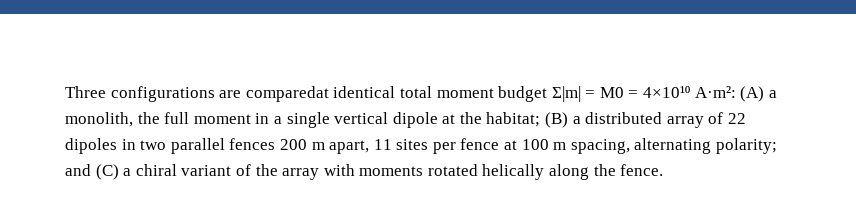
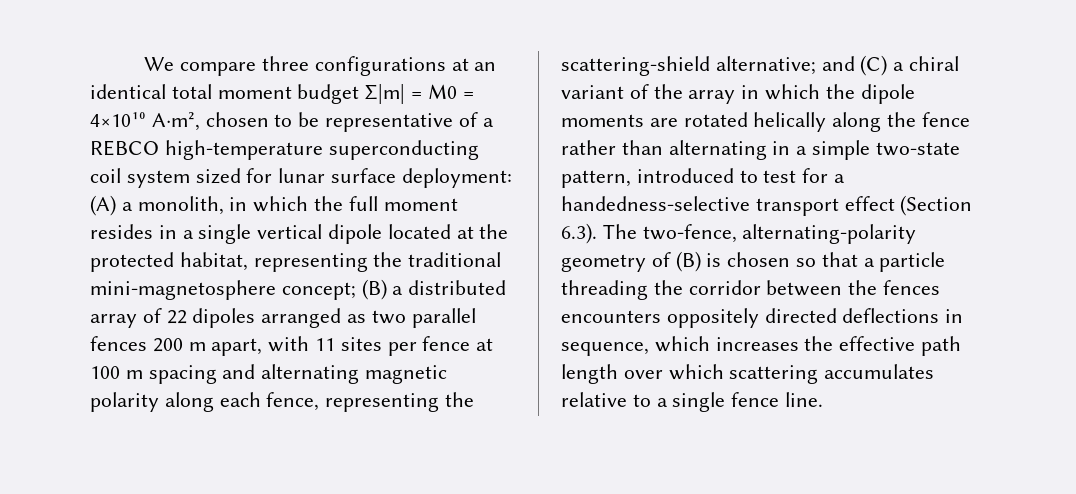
- Three configurations are comparedat identical total moment budget Σ|m| = M0 = 4×10¹⁰ A·m²: (A) a monolith, the full moment in a single vertical dipole at the habitat; (B) a distributed array of 22 dipoles in two parallel fences 200 m apart, 11 sites per fence at 100 m spacing, alternating polarity; and (C) a chiral variant of the array with moments rotated helically along the fence.
+ We compare three configurations at an identical total moment budget Σ|m| = M0 = 4×10¹⁰ A·m², chosen to be representative of a REBCO high-temperature superconducting coil system sized for lunar surface deployment: (A) a monolith, in which the full moment resides in a single vertical dipole located at the protected habitat, representing the traditional mini-magnetosphere concept; (B) a distributed array of 22 dipoles arranged as two parallel fences 200 m apart, with 11 sites per fence at 100 m spacing and alternating magnetic polarity along each fence, representing the scattering-shield alternative; and (C) a chiral variant of the array in which the dipole moments are rotated helically along the fence rather than alternating in a simple two-state pattern, introduced to test for a handedness-selective transport effect (Section 6.3). The two-fence, alternating-polarity geometry of (B) is chosen so that a particle threading the corridor between the fences encounters oppositely directed deflections in sequence, which increases the effective path length over which scattering accumulates relative to a single fence line.

